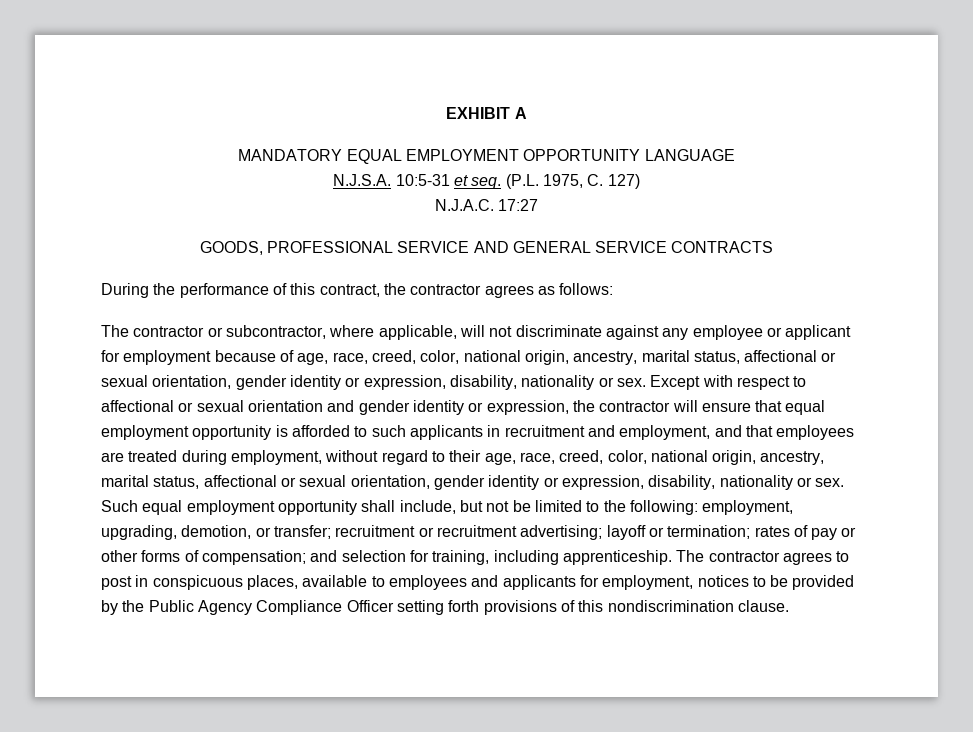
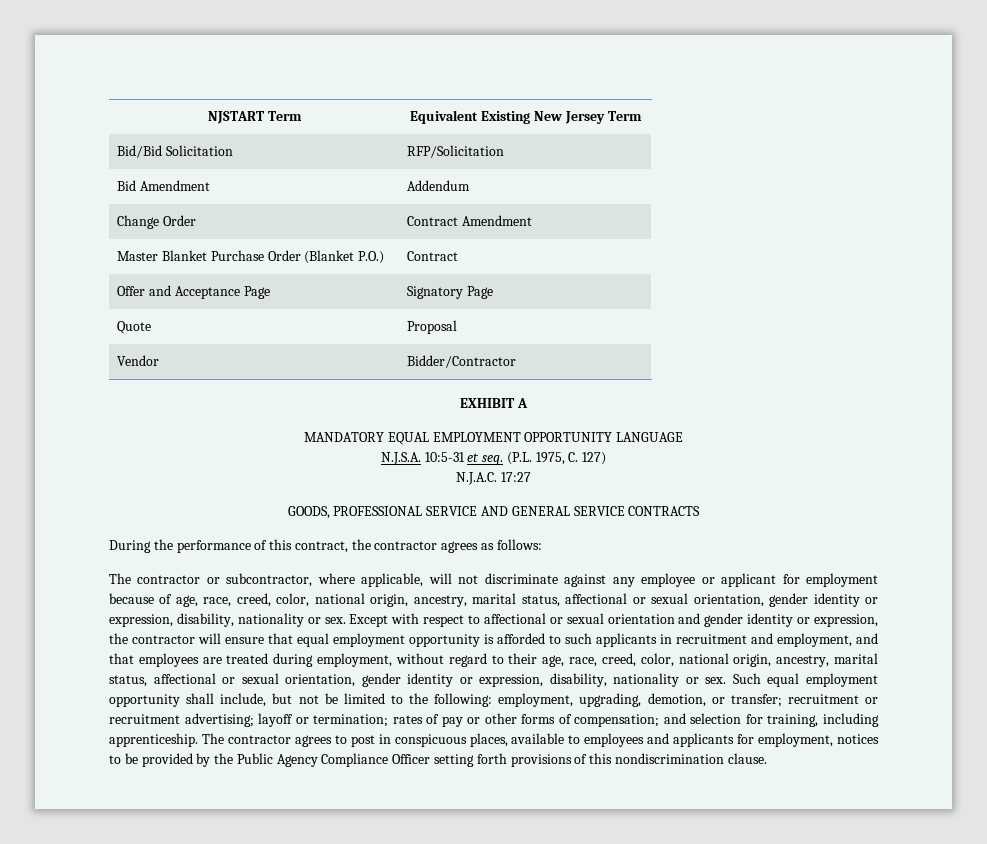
+ NJSTART Term | Equivalent Existing New Jersey Term
+ Bid/Bid Solicitation | RFP/Solicitation
+ Bid Amendment | Addendum
+ Change Order | Contract Amendment
+ Master Blanket Purchase Order (Blanket P.O.) | Contract
+ Offer and Acceptance Page | Signatory Page
+ Quote | Proposal
+ Vendor | Bidder/Contractor

